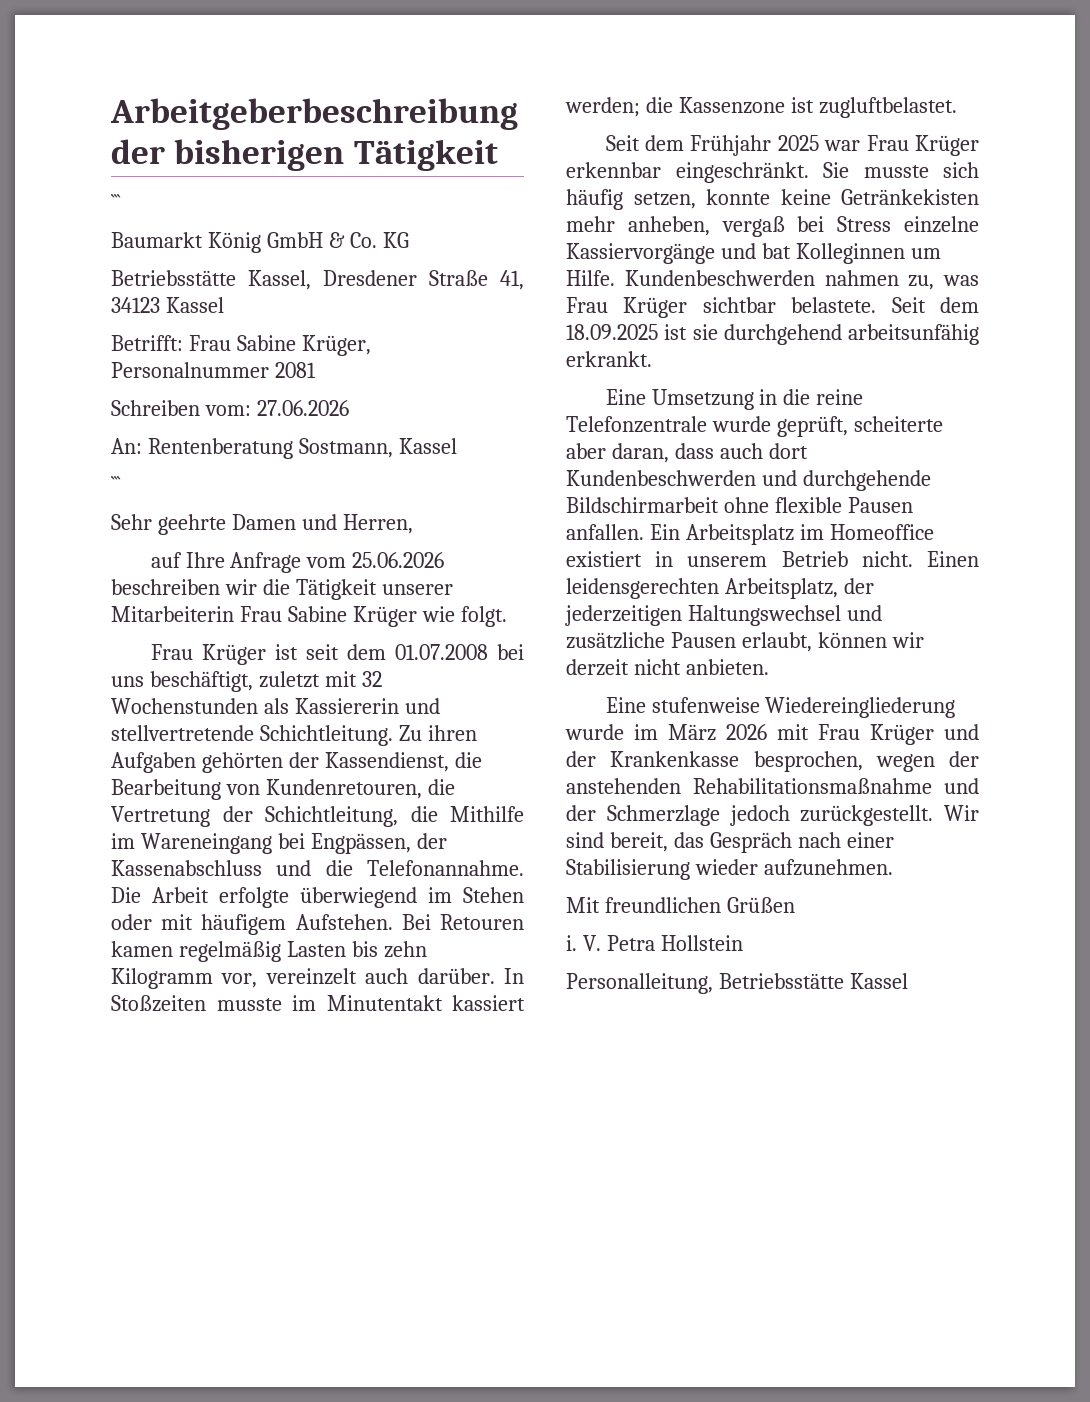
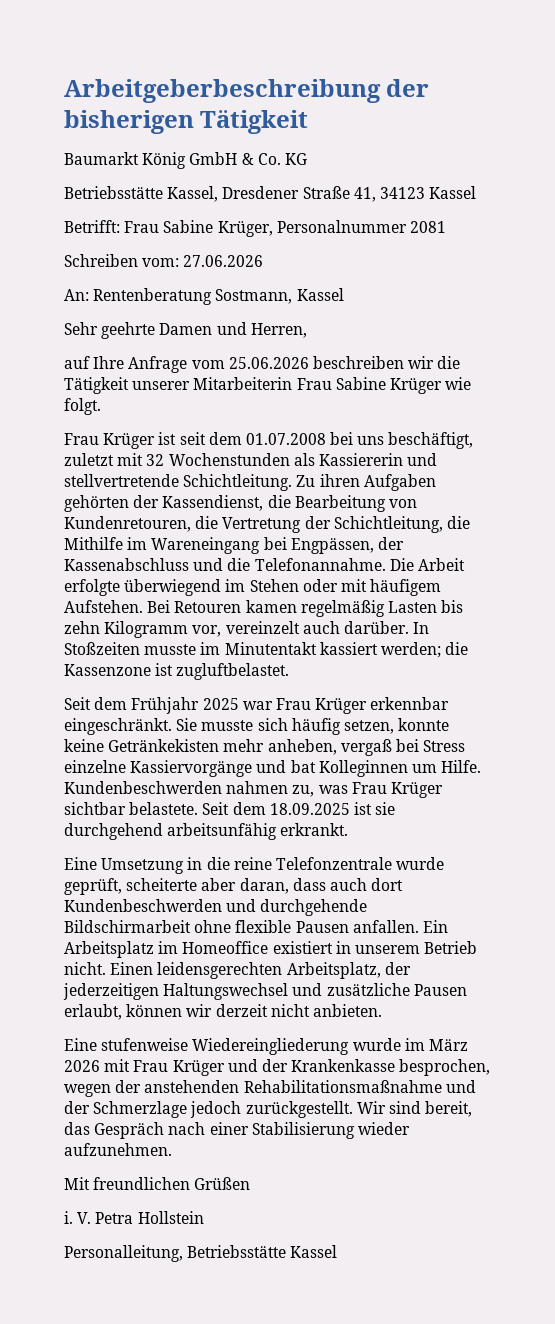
  Arbeitgeberbeschreibung der bisherigen Tätigkeit
- ```
  An: Rentenberatung Sostmann, Kassel
- ```

